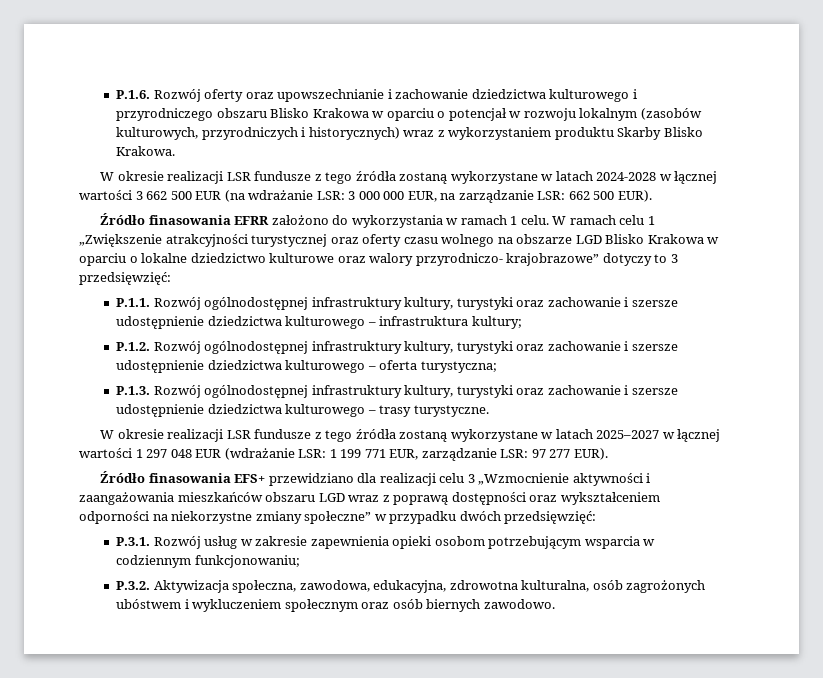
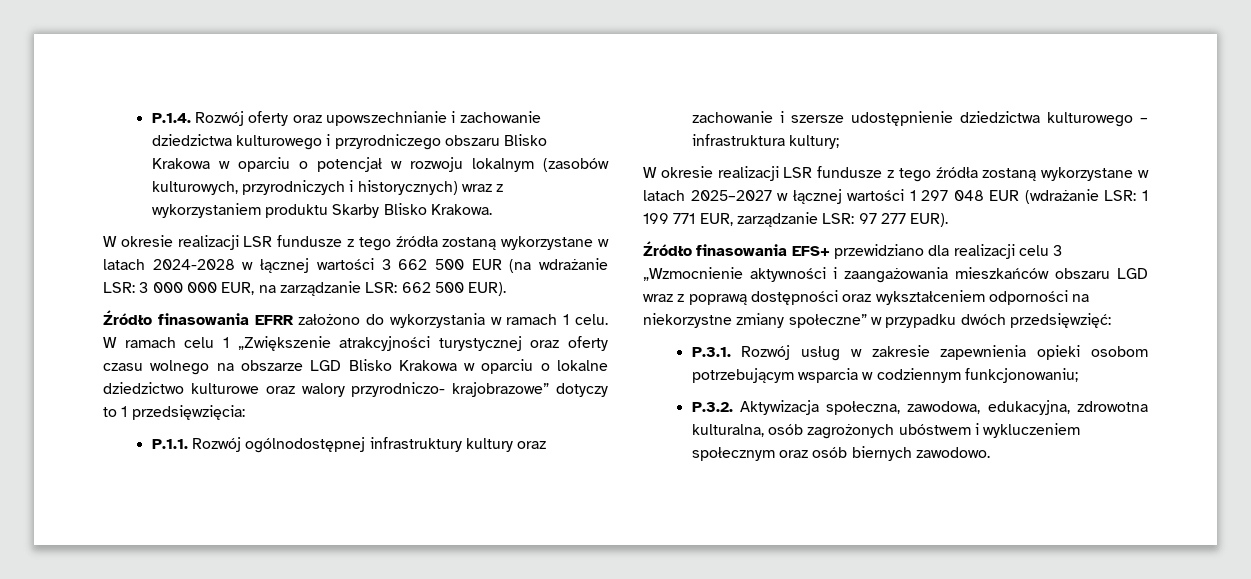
- P.1.6. Rozwój oferty oraz upowszechnianie i zachowanie dziedzictwa kulturowego i przyrodniczego obszaru Blisko Krakowa w oparciu o potencjał w rozwoju lokalnym (zasobów kulturowych, przyrodniczych i historycznych) wraz z wykorzystaniem produktu Skarby Blisko Krakowa.
+ P.1.4. Rozwój oferty oraz upowszechnianie i zachowanie dziedzictwa kulturowego i przyrodniczego obszaru Blisko Krakowa w oparciu o potencjał w rozwoju lokalnym (zasobów kulturowych, przyrodniczych i historycznych) wraz z wykorzystaniem produktu Skarby Blisko Krakowa.
- W ramach celu 1 „Zwiększenie atrakcyjności turystycznej oraz oferty czasu wolnego na obszarze LGD Blisko Krakowa w oparciu o lokalne dziedzictwo kulturowe oraz walory przyrodniczo- krajobrazowe” dotyczy to 3 przedsięwzięć:
+ W ramach celu 1 „Zwiększenie atrakcyjności turystycznej oraz oferty czasu wolnego na obszarze LGD Blisko Krakowa w oparciu o lokalne dziedzictwo kulturowe oraz walory przyrodniczo- krajobrazowe” dotyczy to 1 przedsięwzięcia:
- P.1.1. Rozwój ogólnodostępnej infrastruktury kultury, turystyki oraz zachowanie i szersze udostępnienie dziedzictwa kulturowego – infrastruktura kultury;
+ P.1.1. Rozwój ogólnodostępnej infrastruktury kultury oraz zachowanie i szersze udostępnienie dziedzictwa kulturowego – infrastruktura kultury;
- P.1.2. Rozwój ogólnodostępnej infrastruktury kultury, turystyki oraz zachowanie i szersze udostępnienie dziedzictwa kulturowego – oferta turystyczna;
- P.1.3. Rozwój ogólnodostępnej infrastruktury kultury, turystyki oraz zachowanie i szersze udostępnienie dziedzictwa kulturowego – trasy turystyczne.

